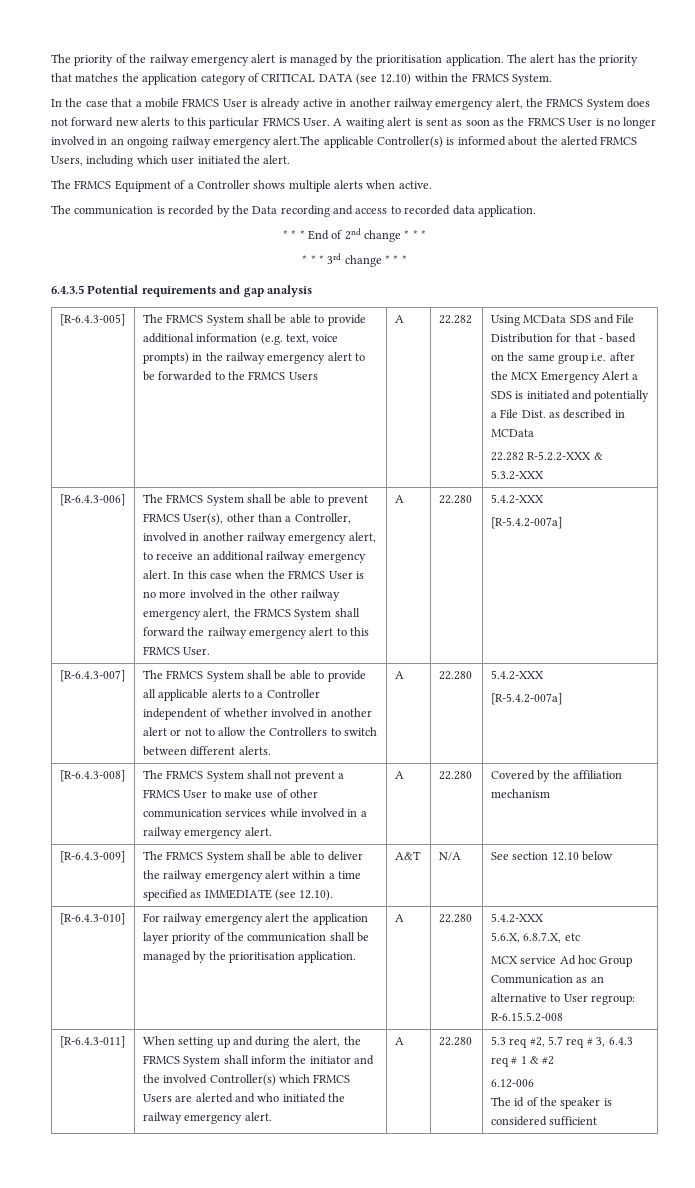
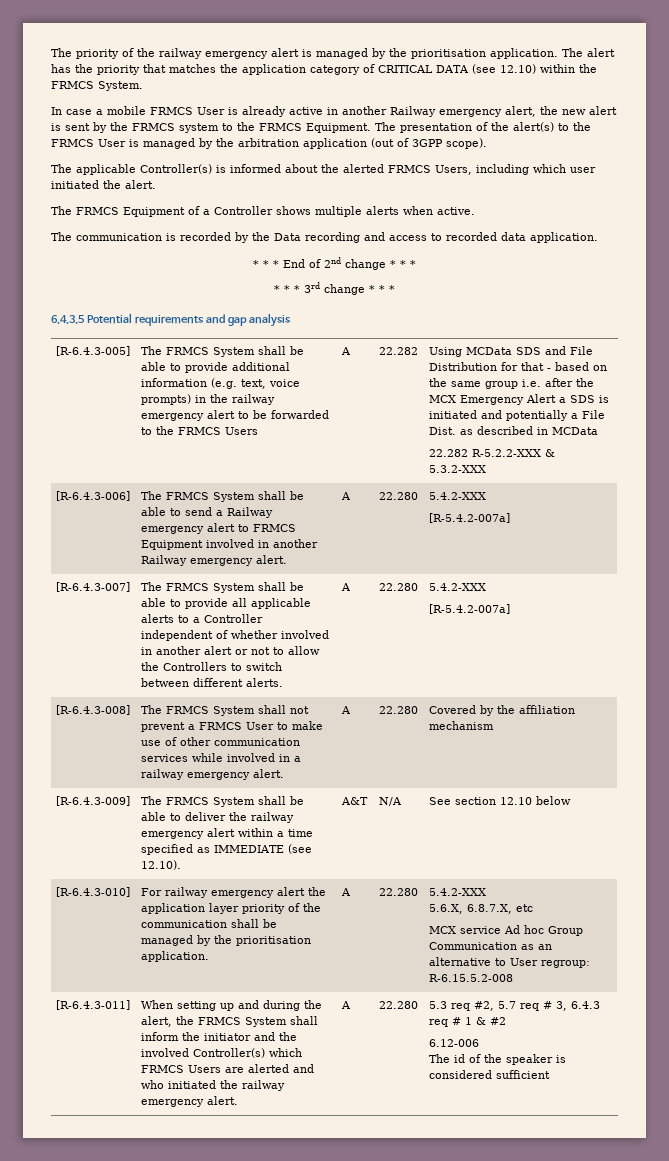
- In the case that a mobile FRMCS User is already active in another railway emergency alert, the FRMCS System does not forward new alerts to this particular FRMCS User. A waiting alert is sent as soon as the FRMCS User is no longer involved in an ongoing railway emergency alert.The applicable Controller(s) is informed about the alerted FRMCS Users, including which user initiated the alert.
+ In case a mobile FRMCS User is already active in another Railway emergency alert, the new alert is sent by the FRMCS system to the FRMCS Equipment. The presentation of the alert(s) to the FRMCS User is managed by the arbitration application (out of 3GPP scope).
+ The applicable Controller(s) is informed about the alerted FRMCS Users, including which user initiated the alert.
- The FRMCS System shall be able to prevent FRMCS User(s), other than a Controller, involved in another railway emergency alert, to receive an additional railway emergency alert. In this case when the FRMCS User is no more involved in the other railway emergency alert, the FRMCS System shall forward the railway emergency alert to this FRMCS User.
+ The FRMCS System shall be able to send a Railway emergency alert to FRMCS Equipment involved in another Railway emergency alert.

